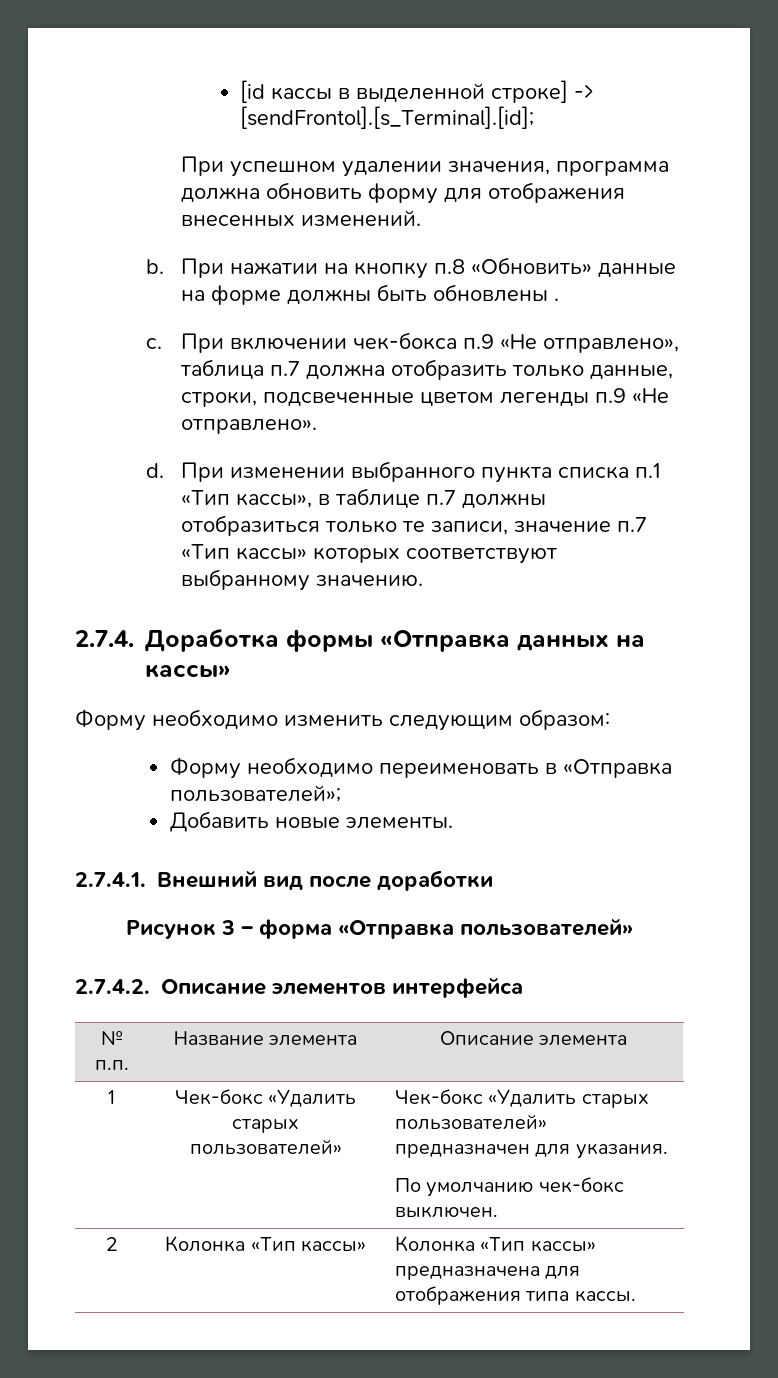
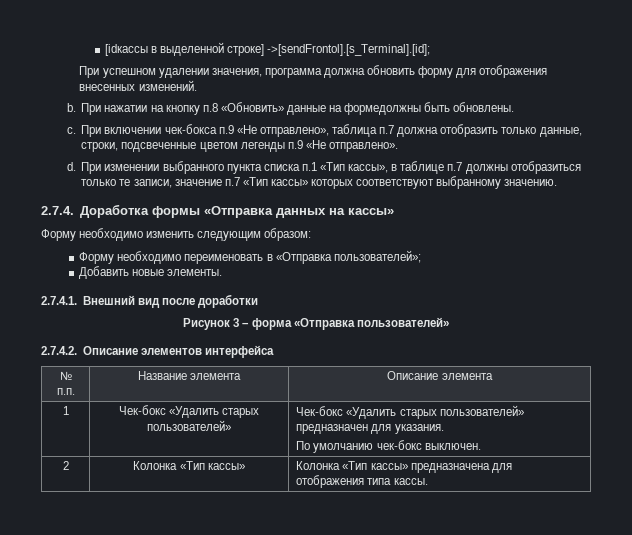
- [id кассы в выделенной строке] -> [sendFrontol].[s_Terminal].[id];
+ [idкассы в выделенной строке] ->[sendFrontol].[s_Terminal].[id];
- При нажатии на кнопку п.8 «Обновить» данные на форме должны быть обновлены .
+ При нажатии на кнопку п.8 «Обновить» данные на формедолжны быть обновлены.

